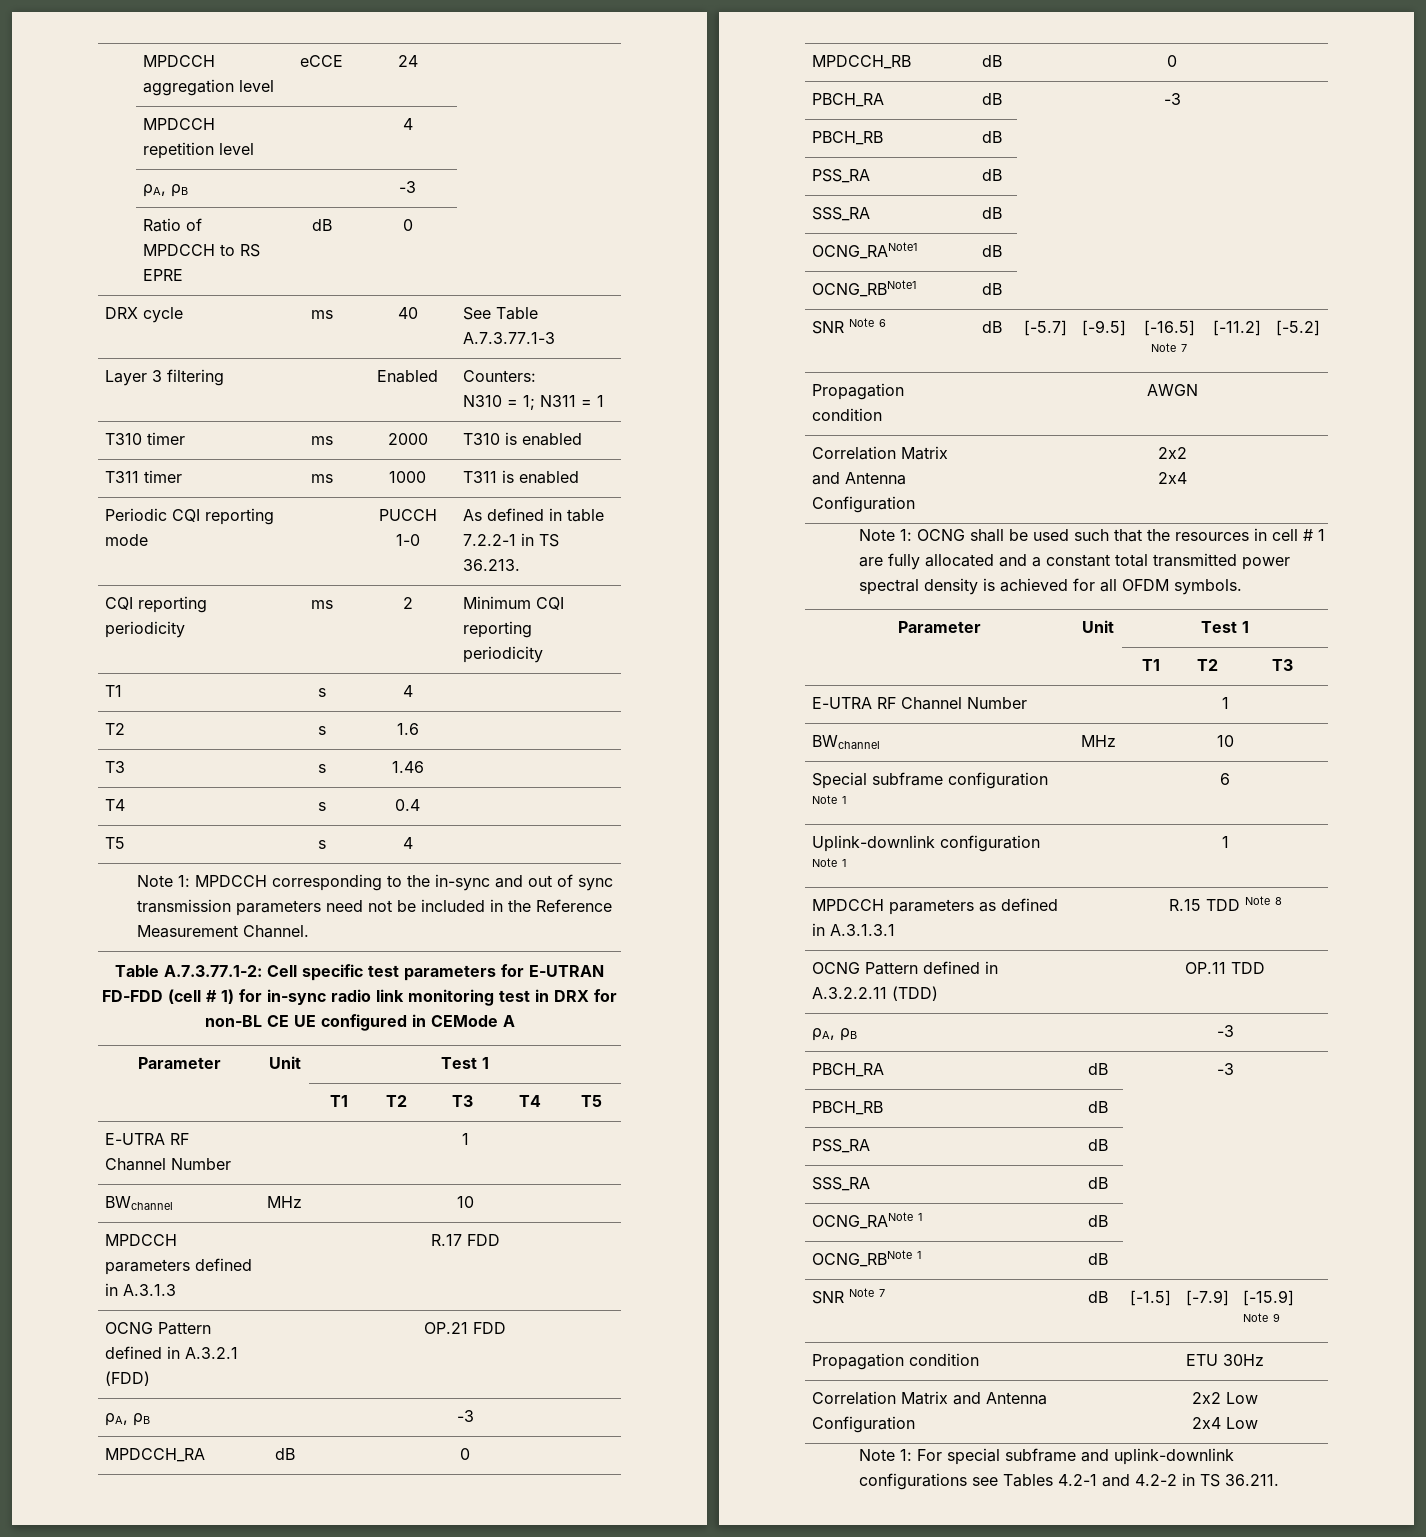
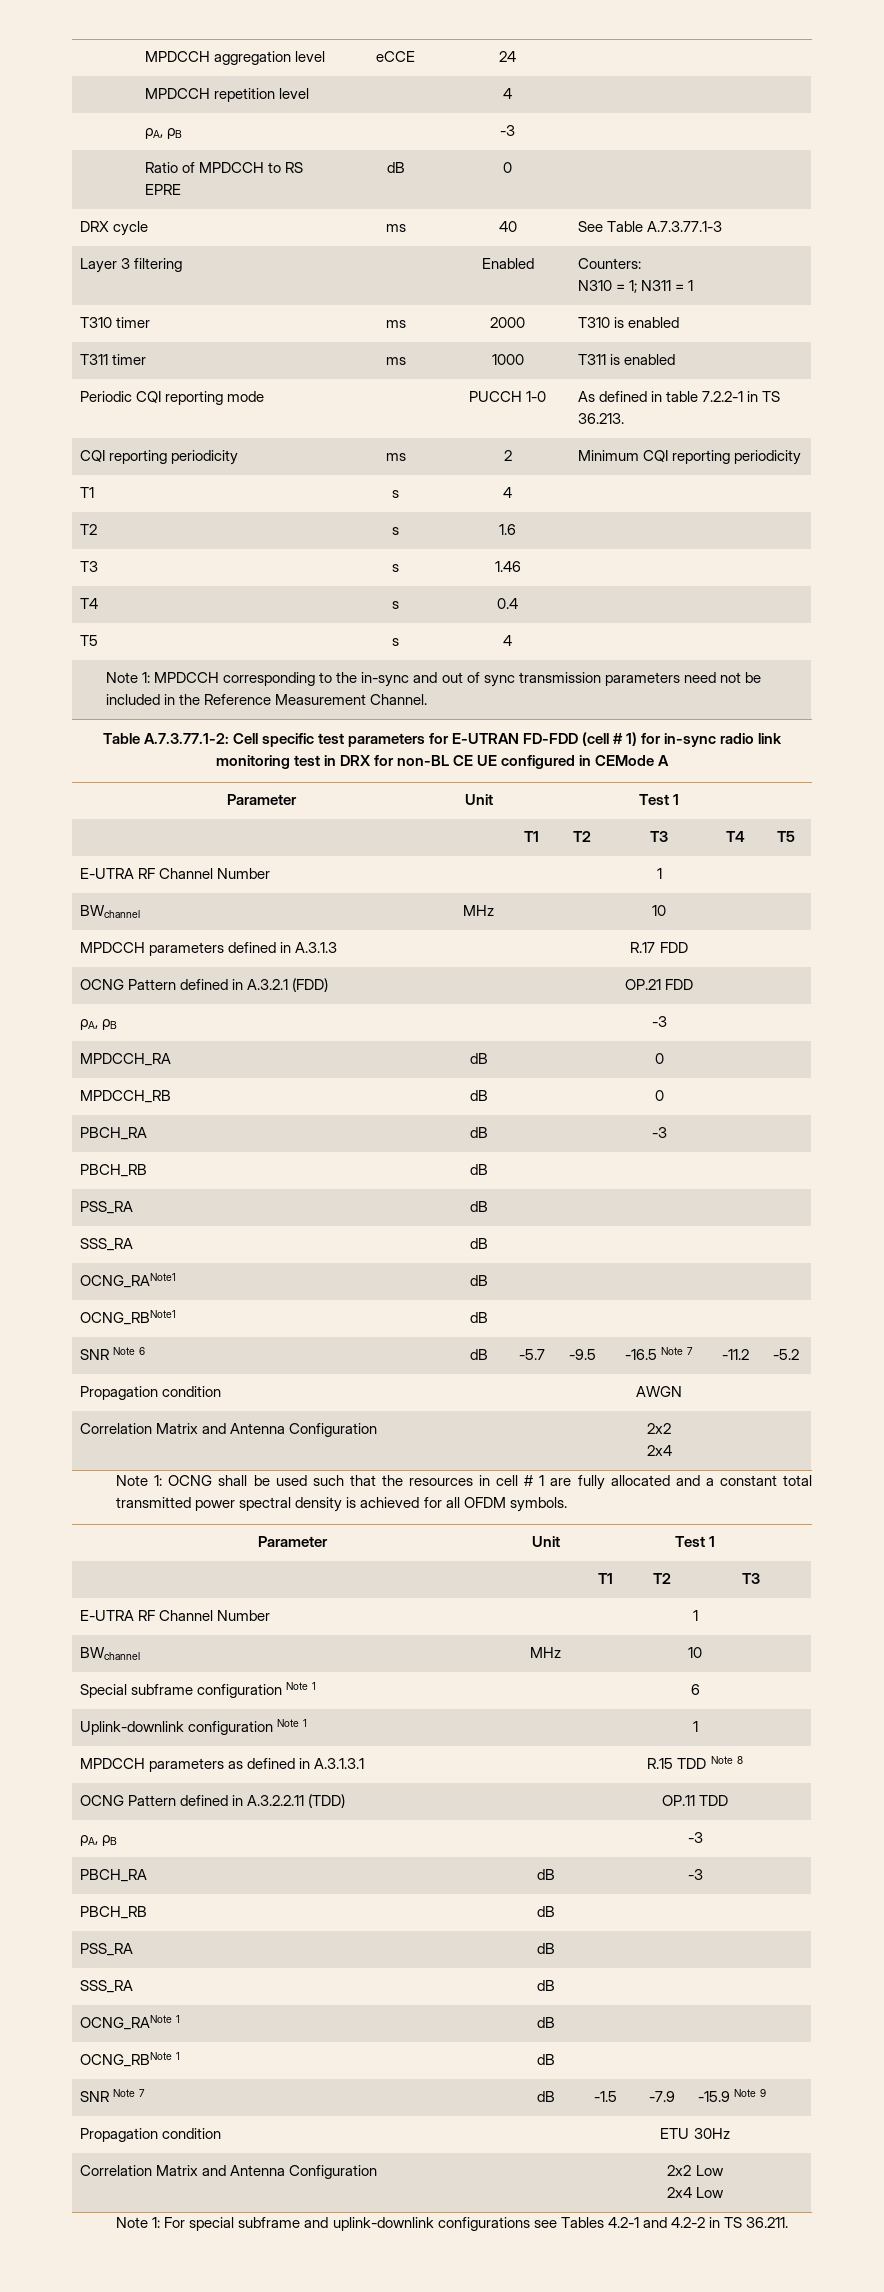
- SNR Note 6 | dB | [-5.7] | [-9.5] | [-16.5] Note 7 | [-11.2] | [-5.2]
+ SNR Note 6 | dB | -5.7 | -9.5 | -16.5 Note 7 | -11.2 | -5.2
- SNR Note 7 | dB | [-1.5] | [-7.9] | [-15.9] Note 9
+ SNR Note 7 | dB | -1.5 | -7.9 | -15.9 Note 9

